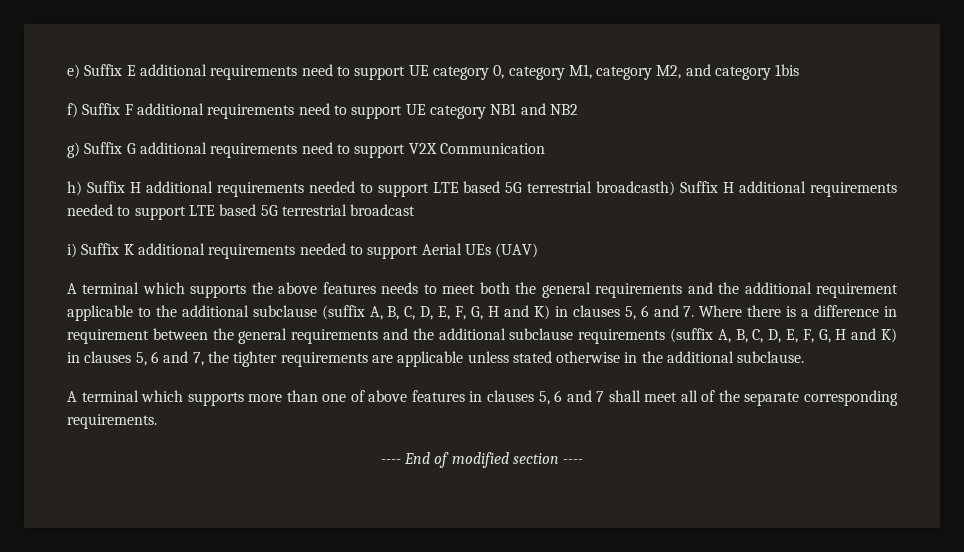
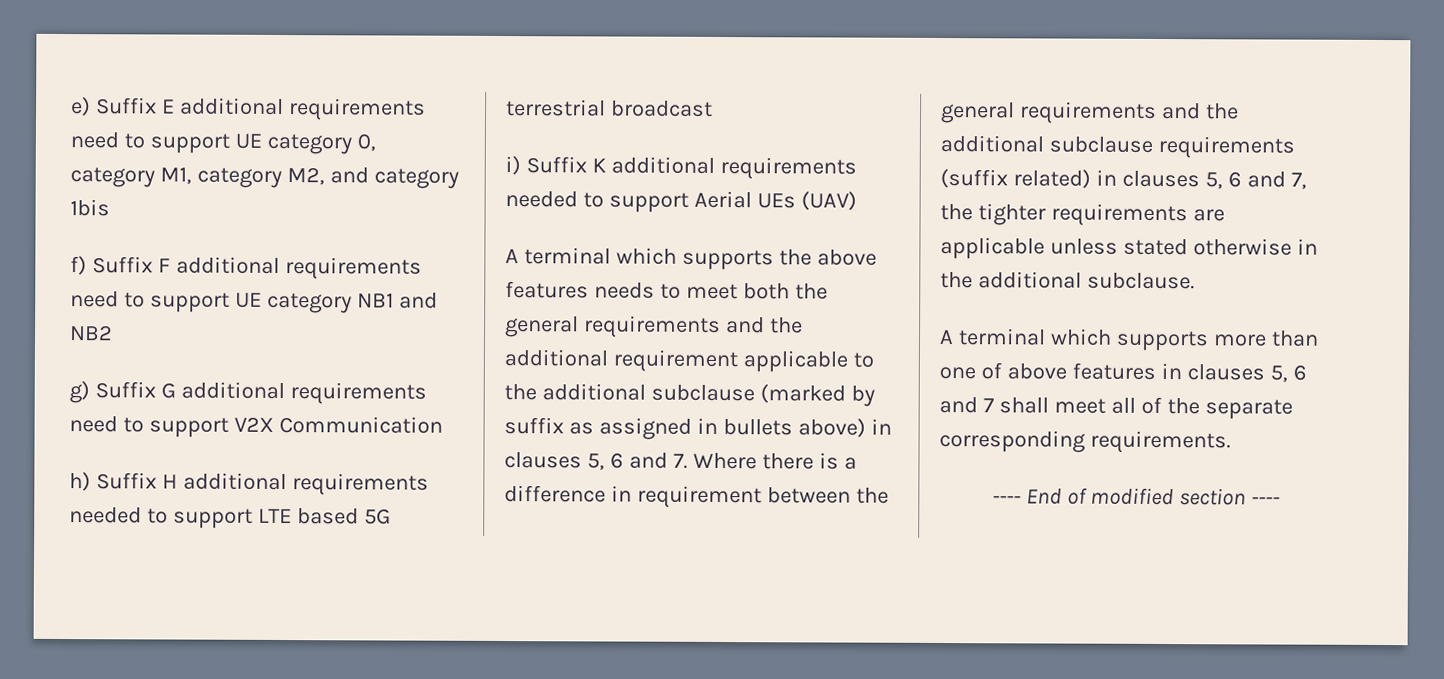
- h) Suffix H additional requirements needed to support LTE based 5G terrestrial broadcasth) Suffix H additional requirements needed to support LTE based 5G terrestrial broadcast
+ h) Suffix H additional requirements needed to support LTE based 5G terrestrial broadcast
- A terminal which supports the above features needs to meet both the general requirements and the additional requirement applicable to the additional subclause (suffix A, B, C, D, E, F, G, H and K) in clauses 5, 6 and 7. Where there is a difference in requirement between the general requirements and the additional subclause requirements (suffix A, B, C, D, E, F, G, H and K) in clauses 5, 6 and 7, the tighter requirements are applicable unless stated otherwise in the additional subclause.
+ A terminal which supports the above features needs to meet both the general requirements and the additional requirement applicable to the additional subclause (marked by suffix as assigned in bullets above) in clauses 5, 6 and 7. Where there is a difference in requirement between the general requirements and the additional subclause requirements (suffix related) in clauses 5, 6 and 7, the tighter requirements are applicable unless stated otherwise in the additional subclause.

